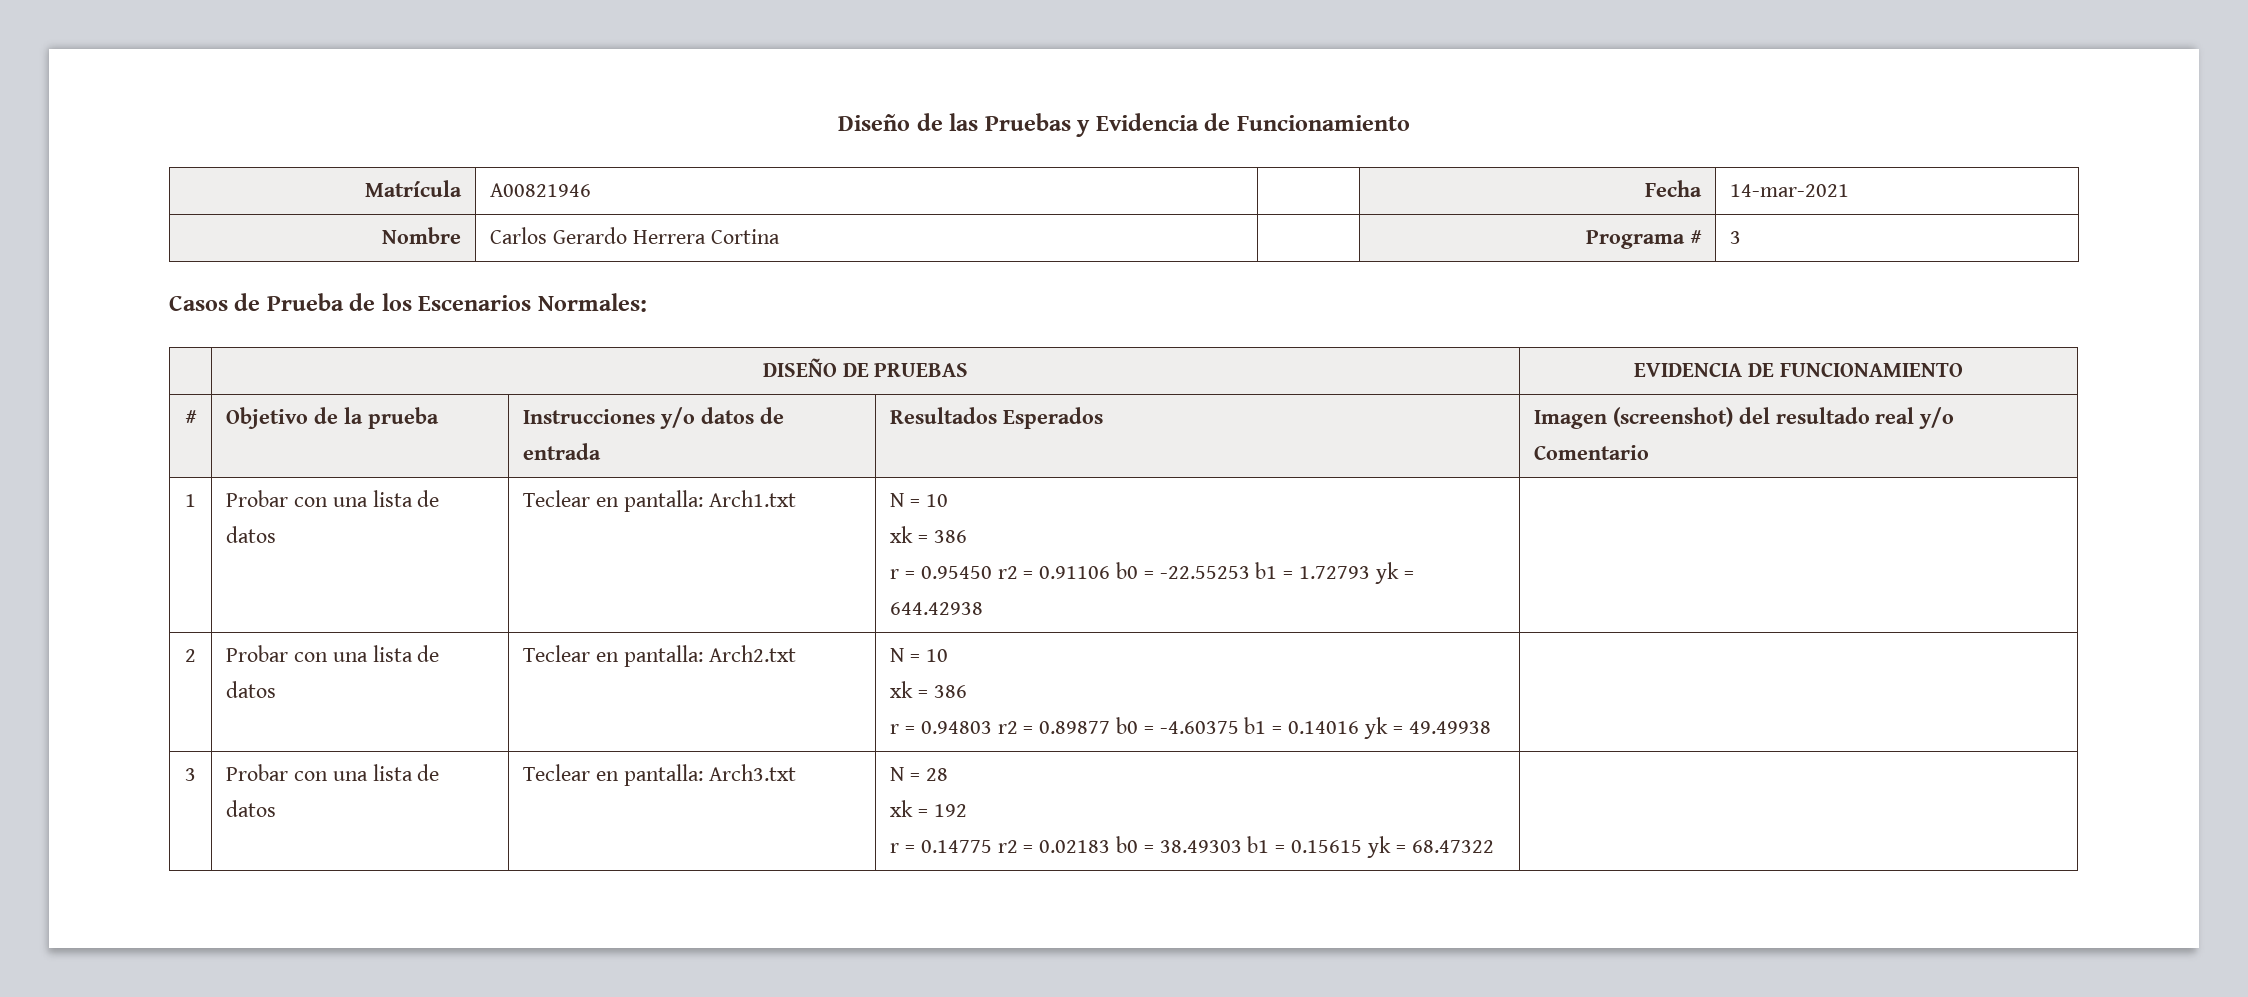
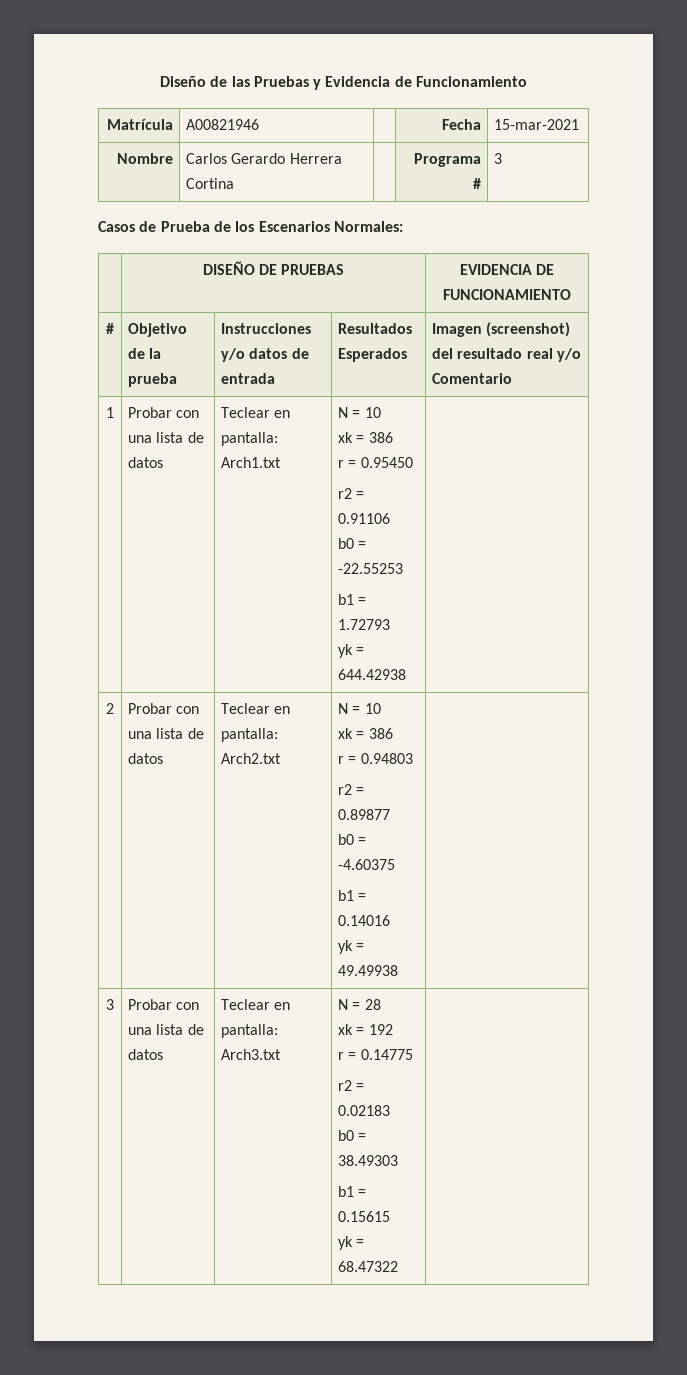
- Matrícula | A00821946 | | Fecha | 14-mar-2021
+ Matrícula | A00821946 | | Fecha | 15-mar-2021
  1 | Probar con una lista de datos | Teclear en pantalla: Arch1.txt | N = 10
  xk = 386
- r = 0.95450 r2 = 0.91106 b0 = -22.55253 b1 = 1.72793 yk = 644.42938 |
+ r = 0.95450
+ r2 = 0.91106
+ b0 = -22.55253
+ b1 = 1.72793
+ yk = 644.42938 |
  2 | Probar con una lista de datos | Teclear en pantalla: Arch2.txt | N = 10
  xk = 386
- r = 0.94803 r2 = 0.89877 b0 = -4.60375 b1 = 0.14016 yk = 49.49938 |
+ r = 0.94803
+ r2 = 0.89877
+ b0 = -4.60375
+ b1 = 0.14016
+ yk = 49.49938 |
  3 | Probar con una lista de datos | Teclear en pantalla: Arch3.txt | N = 28
  xk = 192
- r = 0.14775 r2 = 0.02183 b0 = 38.49303 b1 = 0.15615 yk = 68.47322 |
+ r = 0.14775
+ r2 = 0.02183
+ b0 = 38.49303
+ b1 = 0.15615
+ yk = 68.47322 |

